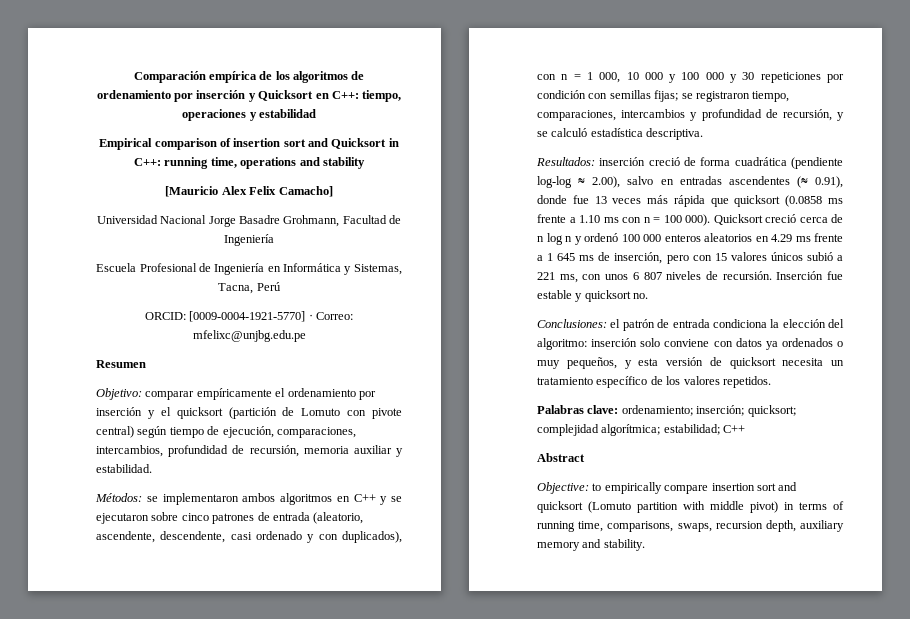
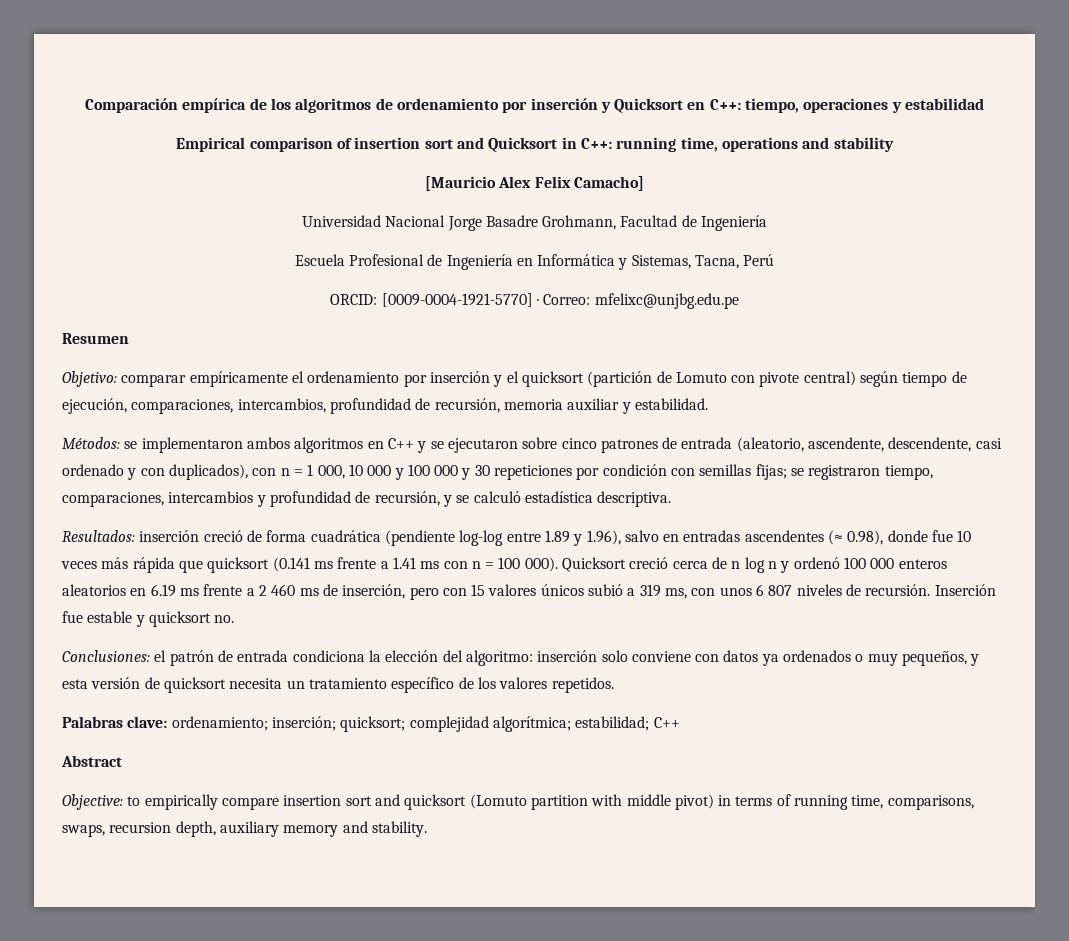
- Resultados: inserción creció de forma cuadrática (pendiente log-log ≈ 2.00), salvo en entradas ascendentes (≈ 0.91), donde fue 13 veces más rápida que quicksort (0.0858 ms frente a 1.10 ms con n = 100 000).
+ Resultados: inserción creció de forma cuadrática (pendiente log-log entre 1.89 y 1.96), salvo en entradas ascendentes (≈ 0.98), donde fue 10 veces más rápida que quicksort (0.141 ms frente a 1.41 ms con n = 100 000).
- Quicksort creció cerca de n log n y ordenó 100 000 enteros aleatorios en 4.29 ms frente a 1 645 ms de inserción, pero con 15 valores únicos subió a 221 ms, con unos 6 807 niveles de recursión.
+ Quicksort creció cerca de n log n y ordenó 100 000 enteros aleatorios en 6.19 ms frente a 2 460 ms de inserción, pero con 15 valores únicos subió a 319 ms, con unos 6 807 niveles de recursión.

